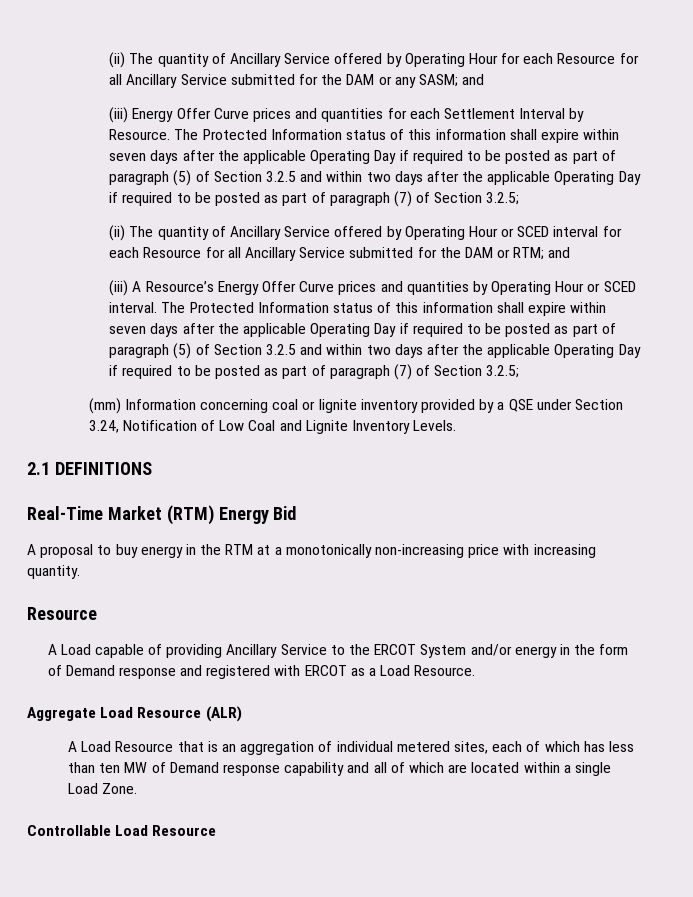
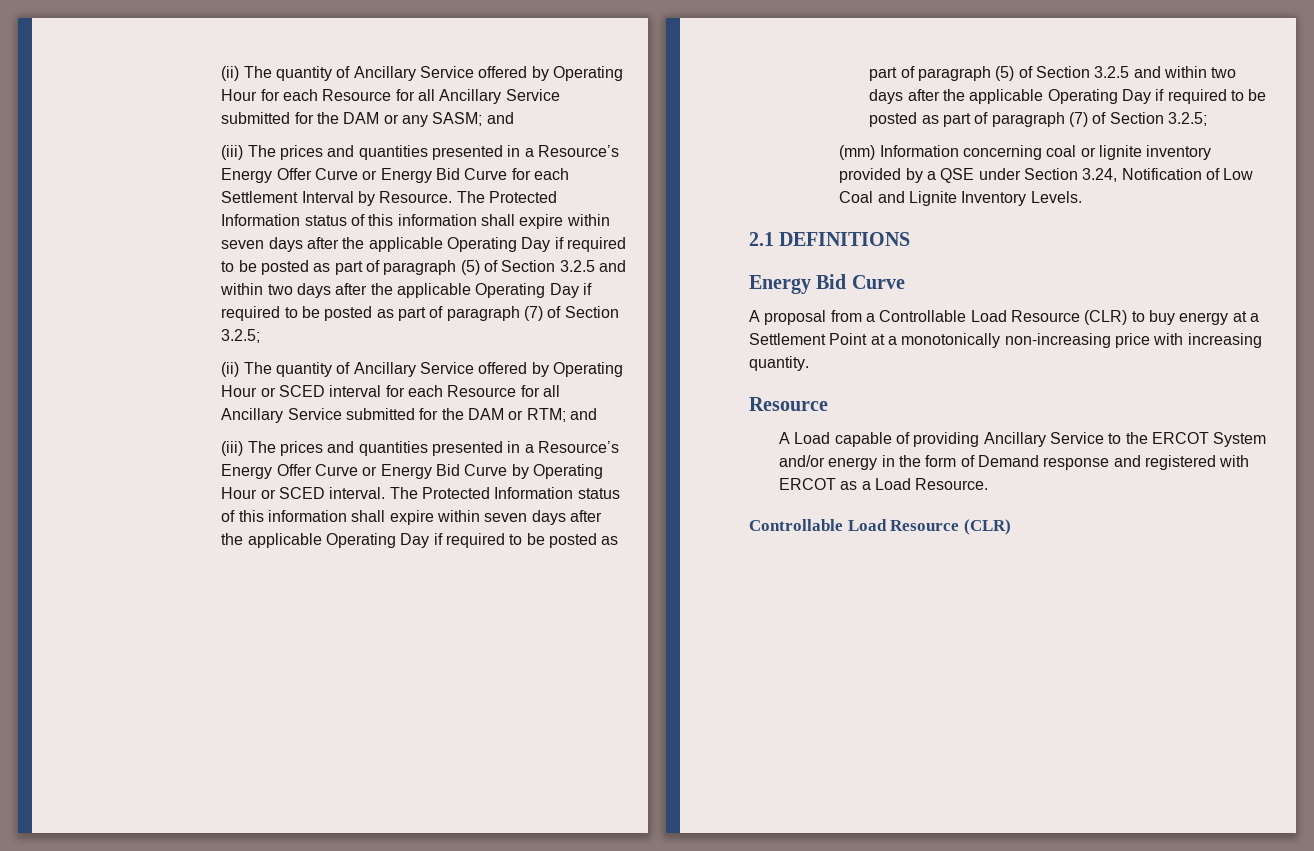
- (iii) Energy Offer Curve prices and quantities for each Settlement Interval by Resource.
+ (iii) The prices and quantities presented in a Resource’s Energy Offer Curve or Energy Bid Curve for each Settlement Interval by Resource.
- (iii) A Resource’s Energy Offer Curve prices and quantities by Operating Hour or SCED interval.
+ (iii) The prices and quantities presented in a Resource’s Energy Offer Curve or Energy Bid Curve by Operating Hour or SCED interval.
  2.1 DEFINITIONS
- Real-Time Market (RTM) Energy Bid
+ Energy Bid Curve
- A proposal to buy energy in the RTM at a monotonically non-increasing price with increasing quantity.
+ A proposal from a Controllable Load Resource (CLR) to buy energy at a Settlement Point at a monotonically non-increasing price with increasing quantity.
  A Load capable of providing Ancillary Service to the ERCOT System and/or energy in the form of Demand response and registered with ERCOT as a Load Resource.
- Aggregate Load Resource (ALR)
- A Load Resource that is an aggregation of individual metered sites, each of which has less than ten MW of Demand response capability and all of which are located within a single Load Zone.
- Controllable Load Resource
+ Controllable Load Resource (CLR)

